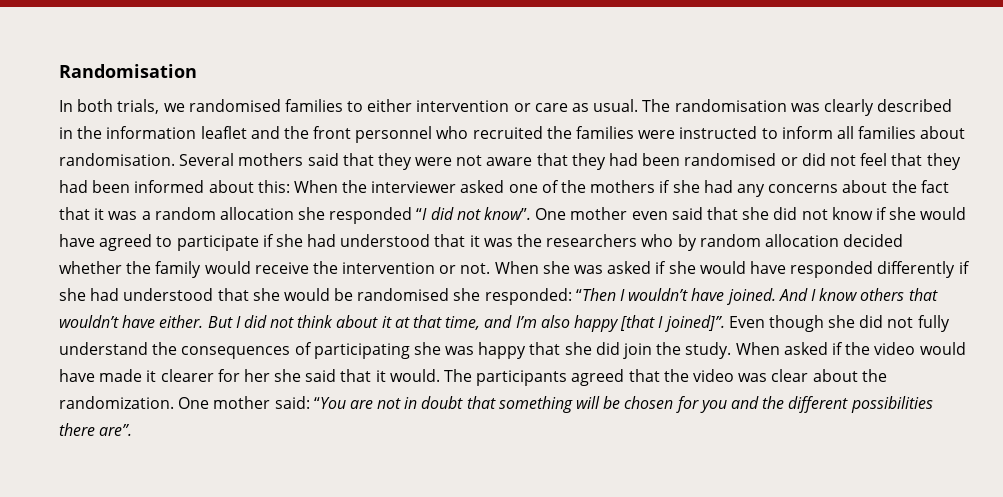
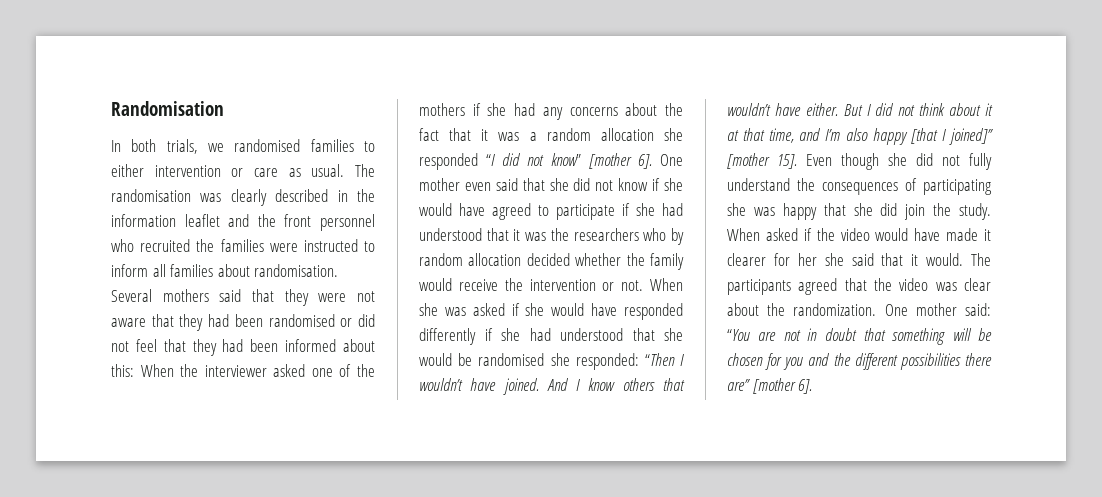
- Several mothers said that they were not aware that they had been randomised or did not feel that they had been informed about this: When the interviewer asked one of the mothers if she had any concerns about the fact that it was a random allocation she responded “I did not know”.
+ Several mothers said that they were not aware that they had been randomised or did not feel that they had been informed about this: When the interviewer asked one of the mothers if she had any concerns about the fact that it was a random allocation she responded “I did not know” [mother 6].
- But I did not think about it at that time, and I’m also happy [that I joined]”.
+ But I did not think about it at that time, and I’m also happy [that I joined]” [mother 15].
- One mother said: “You are not in doubt that something will be chosen for you and the different possibilities there are”.
+ One mother said: “You are not in doubt that something will be chosen for you and the different possibilities there are” [mother 6].

